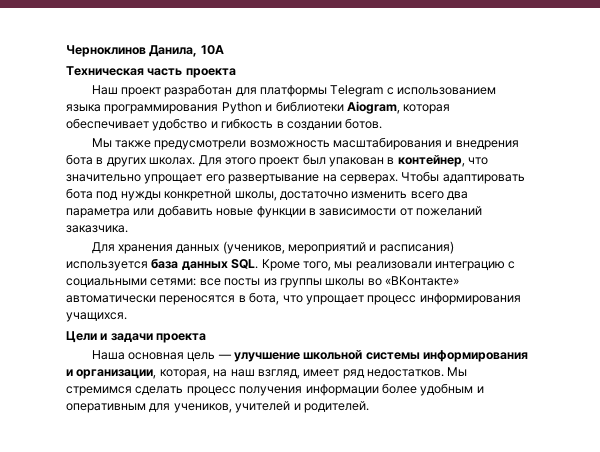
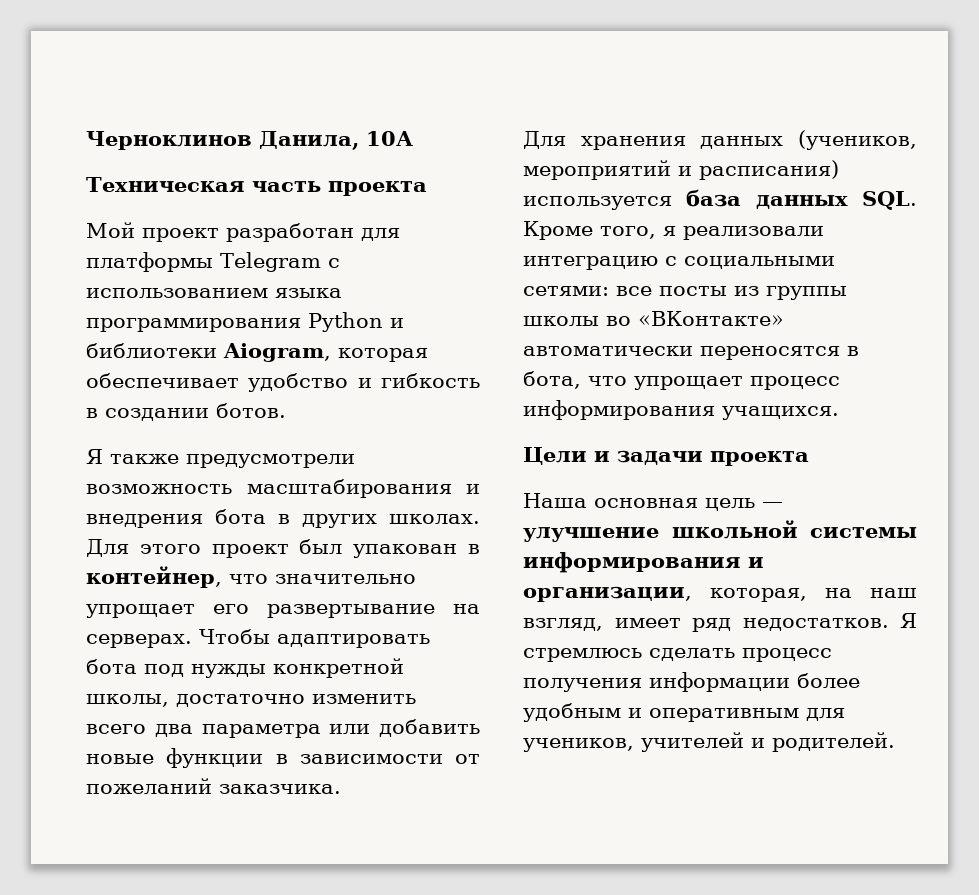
- Наш проект разработан для платформы Telegram с использованием языка программирования Python и библиотеки Aiogram, которая обеспечивает удобство и гибкость в создании ботов.
+ Мой проект разработан для платформы Telegram с использованием языка программирования Python и библиотеки Aiogram, которая обеспечивает удобство и гибкость в создании ботов.
- Мы также предусмотрели возможность масштабирования и внедрения бота в других школах.
+ Я также предусмотрели возможность масштабирования и внедрения бота в других школах.
- Для хранения данных (учеников, мероприятий и расписания) используется база данных SQL. Кроме того, мы реализовали интеграцию с социальными сетями: все посты из группы школы во «ВКонтакте» автоматически переносятся в бота, что упрощает процесс информирования учащихся.
+ Для хранения данных (учеников, мероприятий и расписания) используется база данных SQL. Кроме того, я реализовали интеграцию с социальными сетями: все посты из группы школы во «ВКонтакте» автоматически переносятся в бота, что упрощает процесс информирования учащихся.
- Мы стремимся сделать процесс получения информации более удобным и оперативным для учеников, учителей и родителей.
+ Я стремлюсь сделать процесс получения информации более удобным и оперативным для учеников, учителей и родителей.

